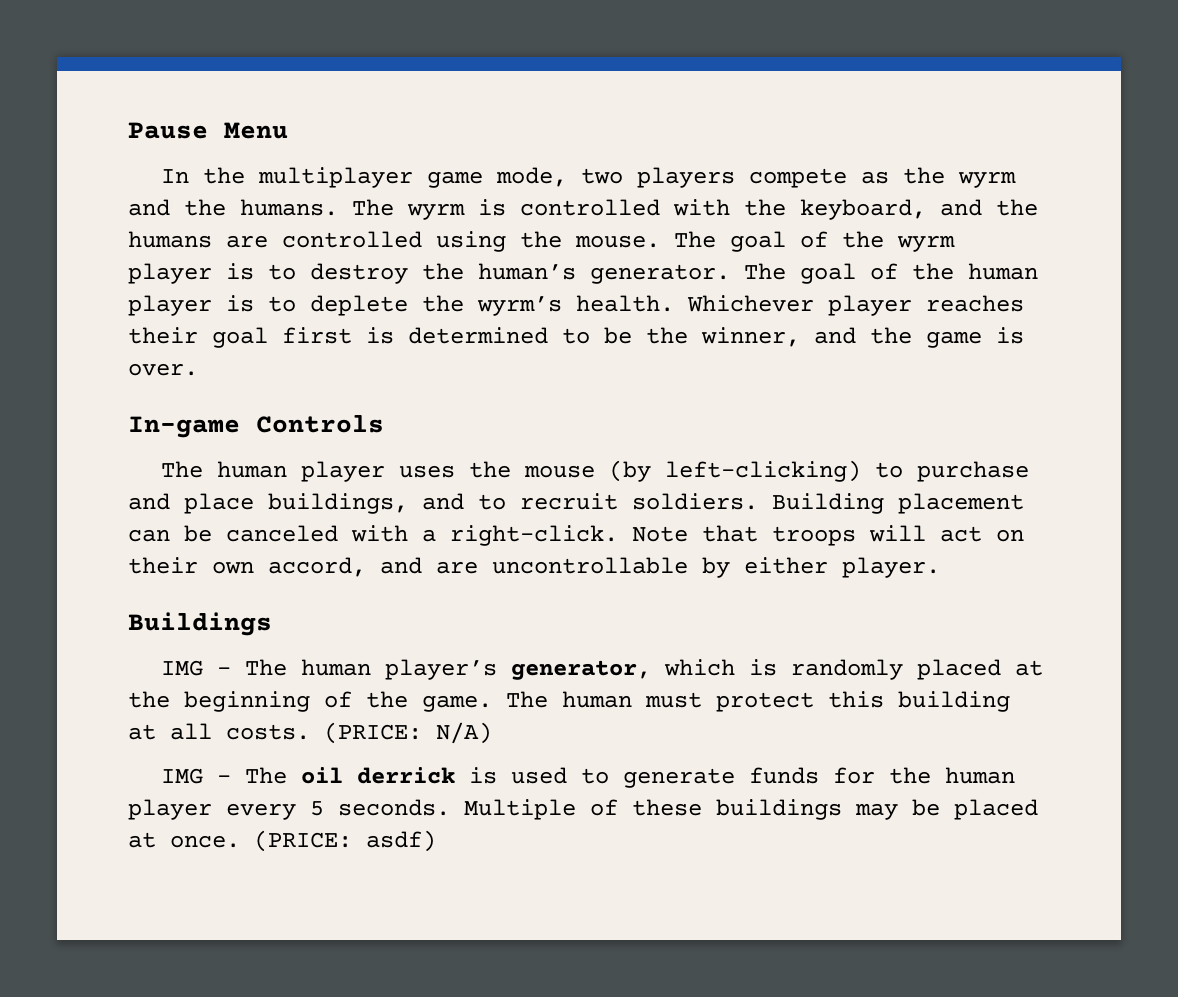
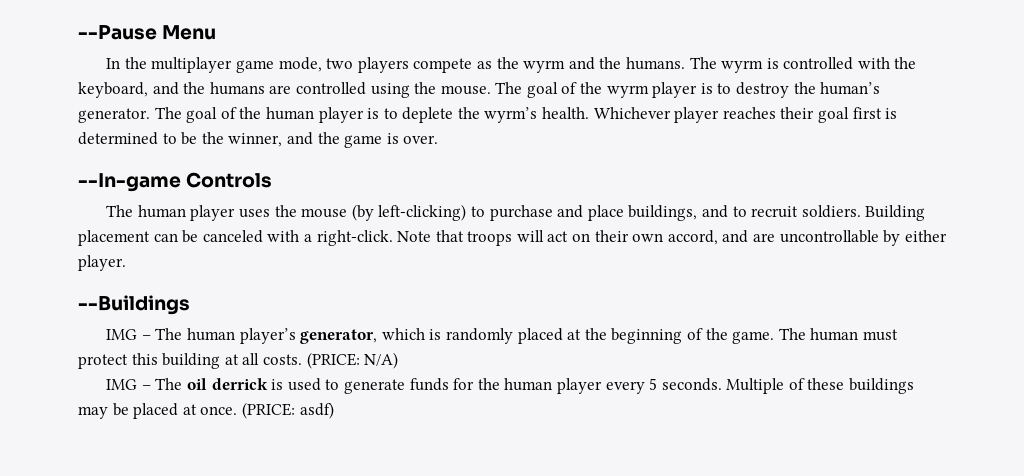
- Pause Menu
+ --Pause Menu
- In-game Controls
+ --In-game Controls
- Buildings
+ --Buildings

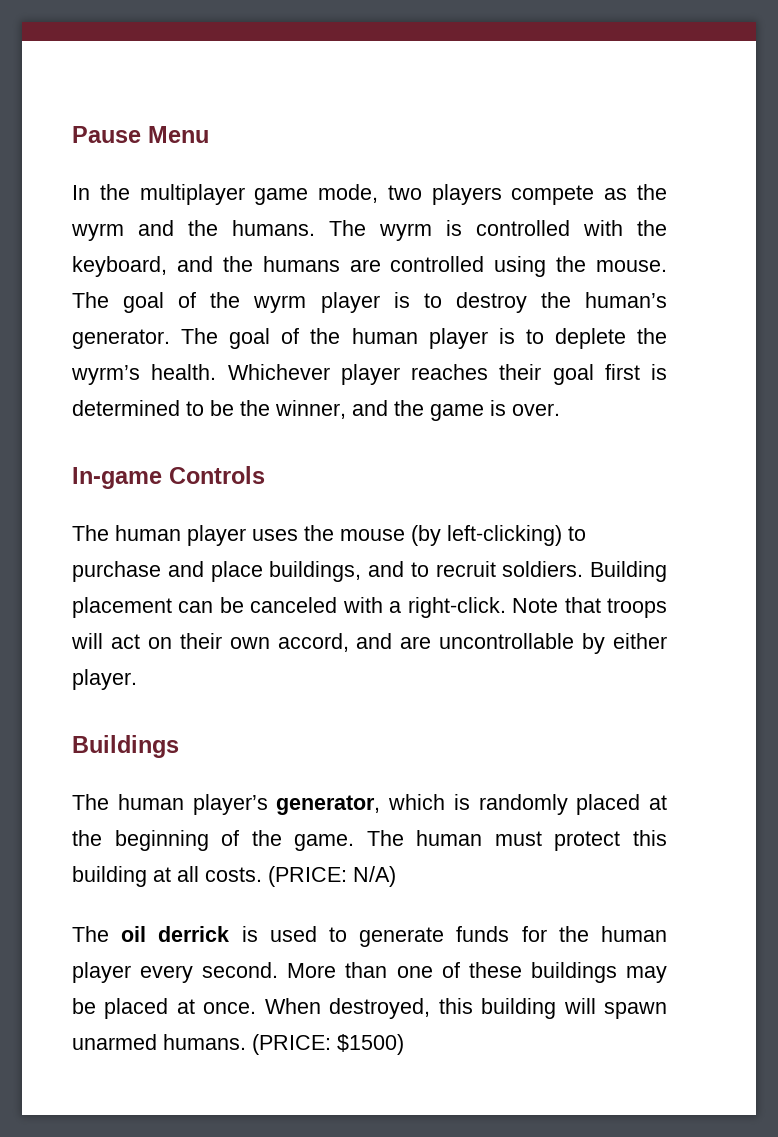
- --Pause Menu
+ Pause Menu
- --In-game Controls
+ In-game Controls
- --Buildings
- IMG – The human player’s generator, which is randomly placed at the beginning of the game.
+ Buildings
+ The human player’s generator, which is randomly placed at the beginning of the game.
- IMG – The oil derrick is used to generate funds for the human player every 5 seconds. Multiple of these buildings may be placed at once.
+ The oil derrick is used to generate funds for the human player every second. More than one of these buildings may be placed at once.
- (PRICE: asdf)
+ When destroyed, this building will spawn unarmed humans. (PRICE: $1500)

